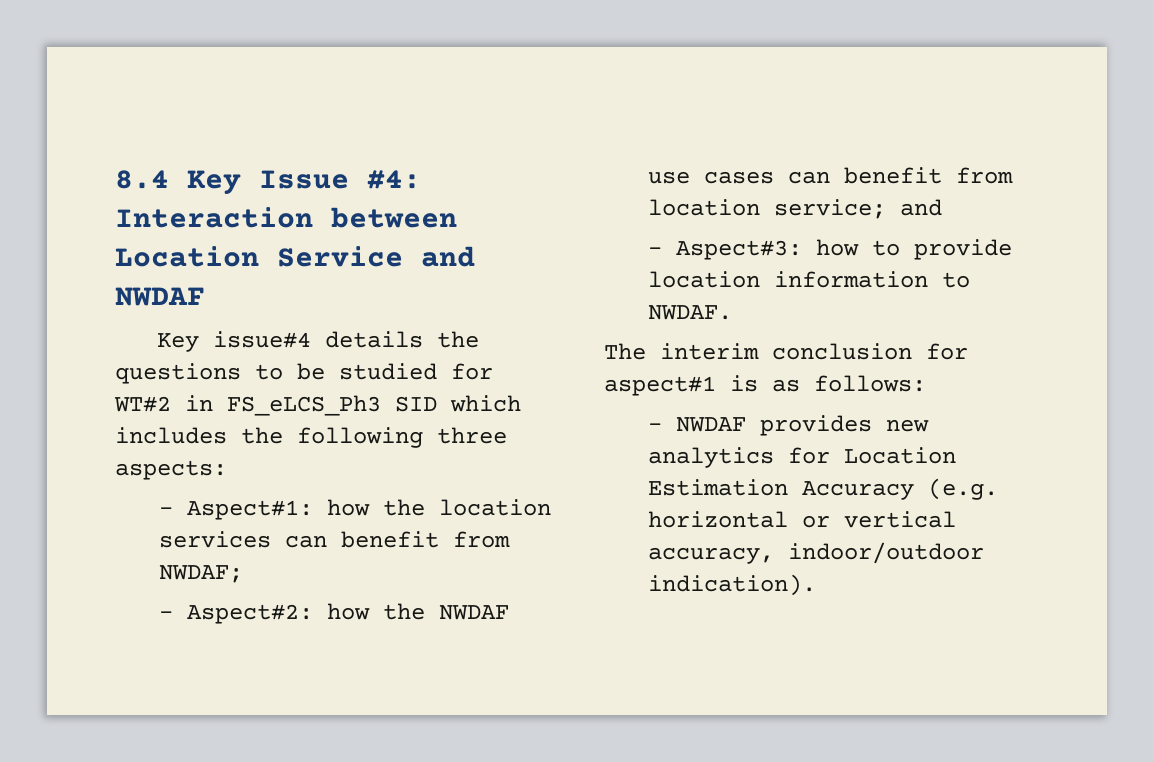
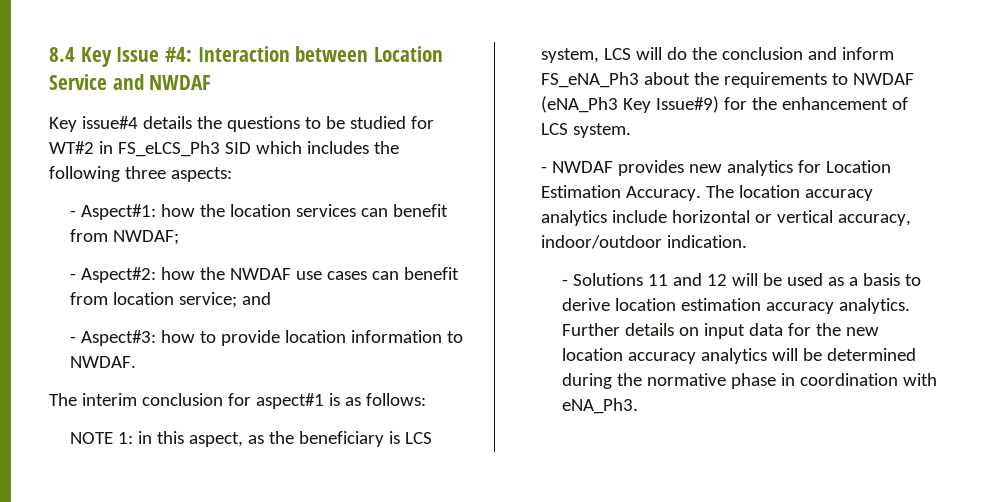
+ NOTE 1: in this aspect, as the beneficiary is LCS system, LCS will do the conclusion and inform FS_eNA_Ph3 about the requirements to NWDAF (eNA_Ph3 Key Issue#9) for the enhancement of LCS system.
- - NWDAF provides new analytics for Location Estimation Accuracy (e.g. horizontal or vertical accuracy, indoor/outdoor indication).
+ - NWDAF provides new analytics for Location Estimation Accuracy. The location accuracy analytics include horizontal or vertical accuracy, indoor/outdoor indication.
+ - Solutions 11 and 12 will be used as a basis to derive location estimation accuracy analytics. Further details on input data for the new location accuracy analytics will be determined during the normative phase in coordination with eNA_Ph3.

